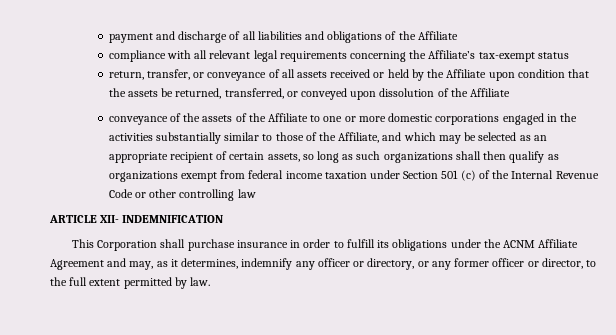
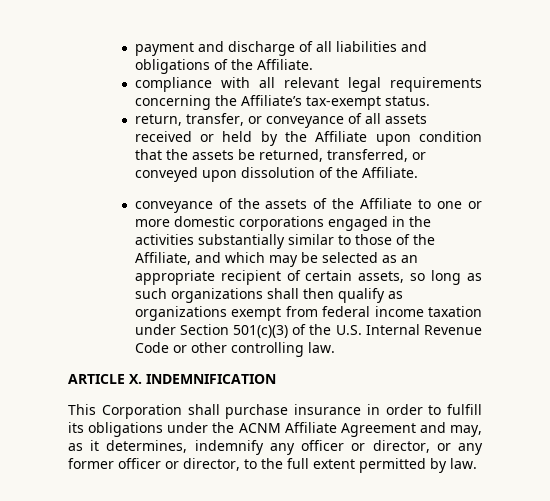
- payment and discharge of all liabilities and obligations of the Affiliate
+ payment and discharge of all liabilities and obligations of the Affiliate.
- compliance with all relevant legal requirements concerning the Affiliate’s tax-exempt status
+ compliance with all relevant legal requirements concerning the Affiliate’s tax-exempt status.
- return, transfer, or conveyance of all assets received or held by the Affiliate upon condition that the assets be returned, transferred, or conveyed upon dissolution of the Affiliate
+ return, transfer, or conveyance of all assets received or held by the Affiliate upon condition that the assets be returned, transferred, or conveyed upon dissolution of the Affiliate.
- conveyance of the assets of the Affiliate to one or more domestic corporations engaged in the activities substantially similar to those of the Affiliate, and which may be selected as an appropriate recipient of certain assets, so long as such organizations shall then qualify as organizations exempt from federal income taxation under Section 501 (c) of the Internal Revenue Code or other controlling law
+ conveyance of the assets of the Affiliate to one or more domestic corporations engaged in the activities substantially similar to those of the Affiliate, and which may be selected as an appropriate recipient of certain assets, so long as such organizations shall then qualify as organizations exempt from federal income taxation under Section 501(c)(3) of the U.S. Internal Revenue Code or other controlling law.
- ARTICLE XII- INDEMNIFICATION
+ ARTICLE X. INDEMNIFICATION
- This Corporation shall purchase insurance in order to fulfill its obligations under the ACNM Affiliate Agreement and may, as it determines, indemnify any officer or directory, or any former officer or director, to the full extent permitted by law.
+ This Corporation shall purchase insurance in order to fulfill its obligations under the ACNM Affiliate Agreement and may, as it determines, indemnify any officer or director, or any former officer or director, to the full extent permitted by law.

